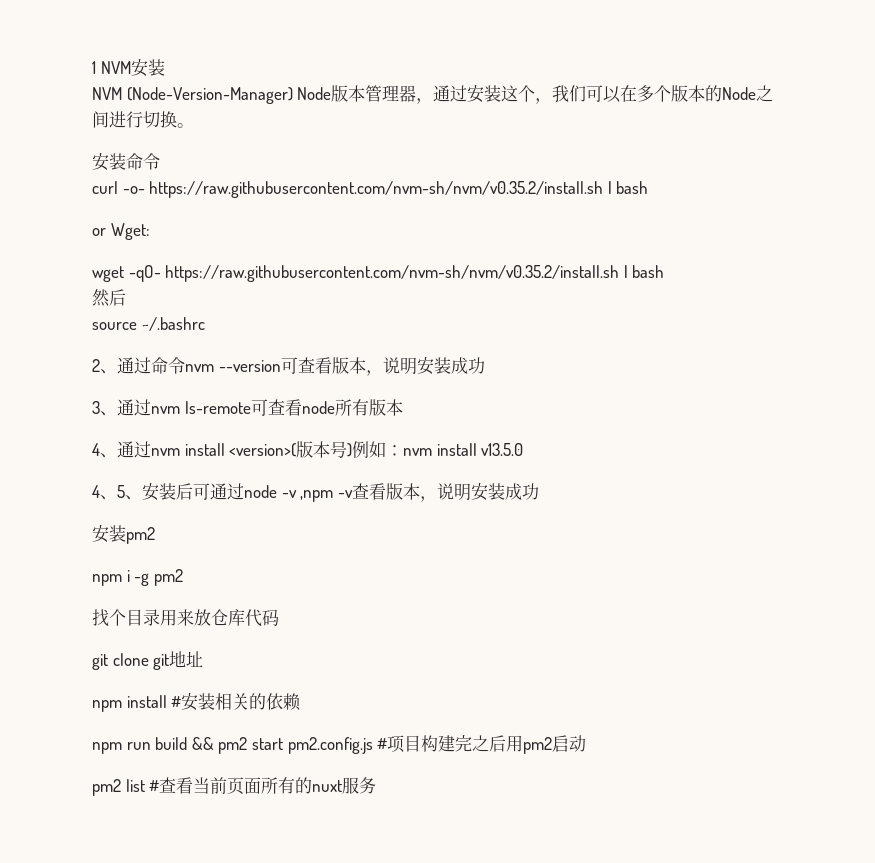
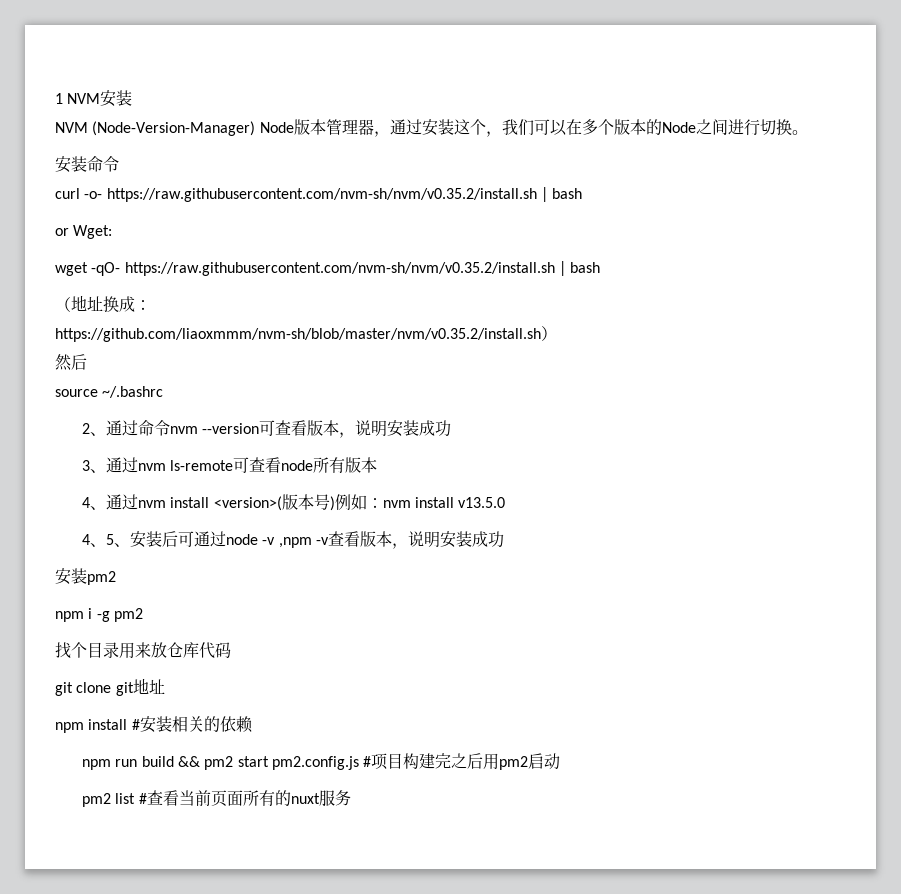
+ （地址换成：
+ https://github.com/liaoxmmm/nvm-sh/blob/master/nvm/v0.35.2/install.sh）

